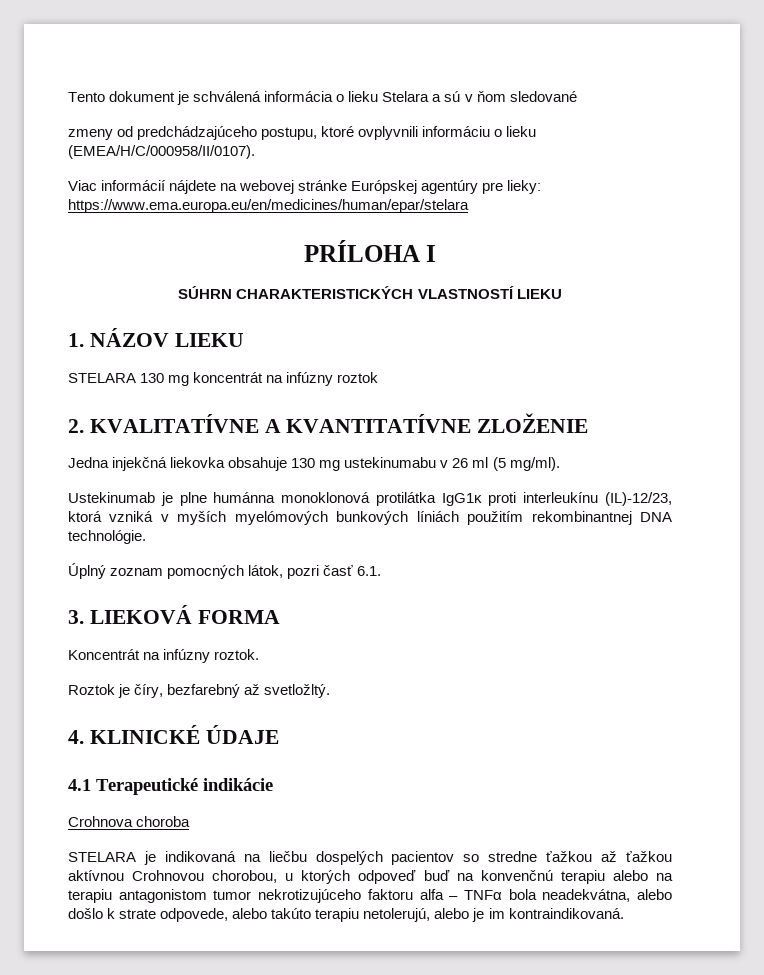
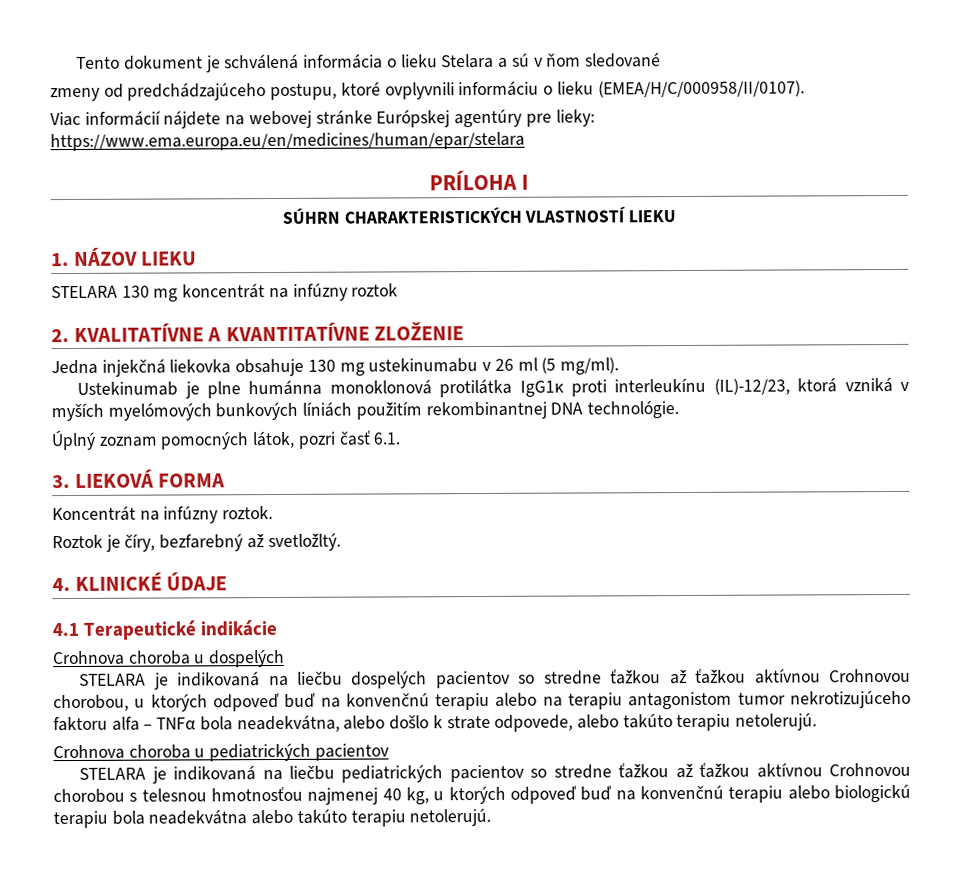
- Crohnova choroba
+ Crohnova choroba u dospelých
- STELARA je indikovaná na liečbu dospelých pacientov so stredne ťažkou až ťažkou aktívnou Crohnovou chorobou, u ktorých odpoveď buď na konvenčnú terapiu alebo na terapiu antagonistom tumor nekrotizujúceho faktoru alfa – TNFα bola neadekvátna, alebo došlo k strate odpovede, alebo takúto terapiu netolerujú, alebo je im kontraindikovaná.
+ STELARA je indikovaná na liečbu dospelých pacientov so stredne ťažkou až ťažkou aktívnou Crohnovou chorobou, u ktorých odpoveď buď na konvenčnú terapiu alebo na terapiu antagonistom tumor nekrotizujúceho faktoru alfa – TNFα bola neadekvátna, alebo došlo k strate odpovede, alebo takúto terapiu netolerujú.
+ Crohnova choroba u pediatrických pacientov
+ STELARA je indikovaná na liečbu pediatrických pacientov so stredne ťažkou až ťažkou aktívnou Crohnovou chorobou s telesnou hmotnosťou najmenej 40 kg, u ktorých odpoveď buď na konvenčnú terapiu alebo biologickú terapiu bola neadekvátna alebo takúto terapiu netolerujú.

